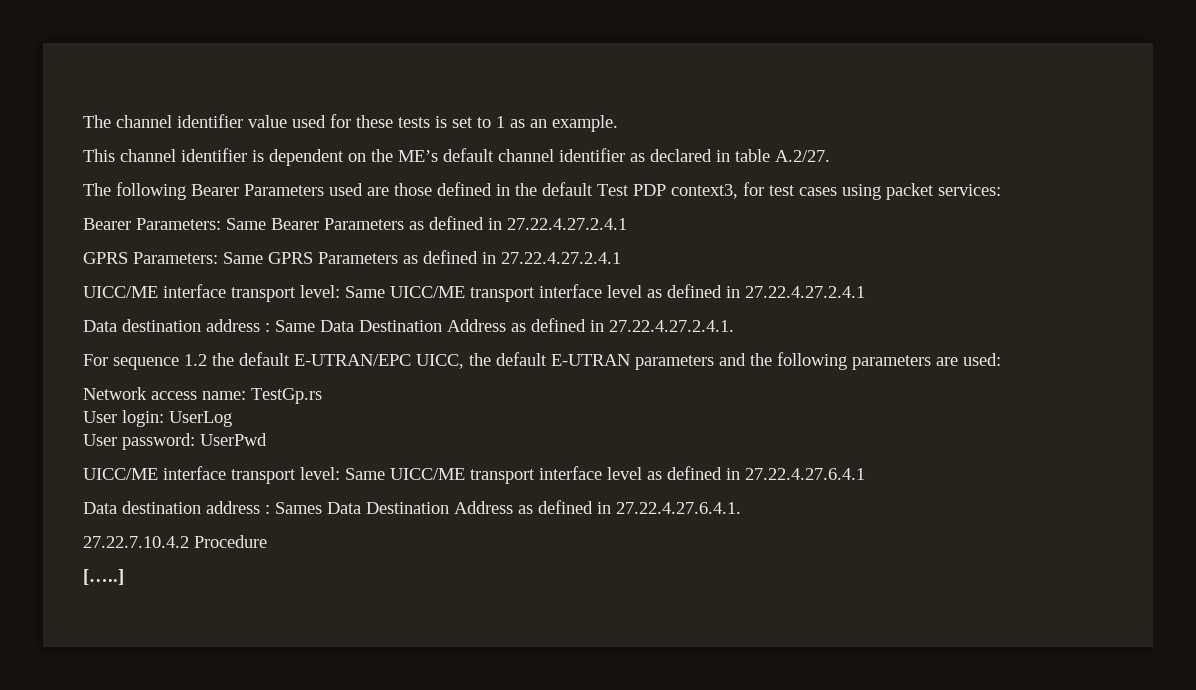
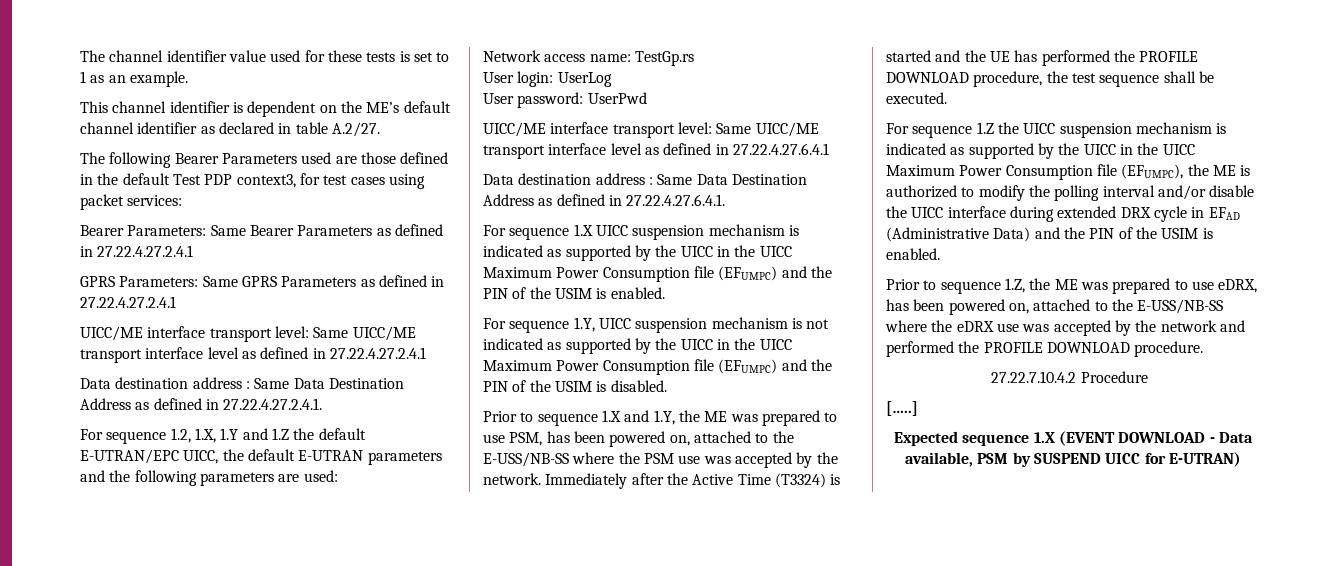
- For sequence 1.2 the default E-UTRAN/EPC UICC, the default E-UTRAN parameters and the following parameters are used:
+ For sequence 1.2, 1.X, 1.Y and 1.Z the default E-UTRAN/EPC UICC, the default E-UTRAN parameters and the following parameters are used:
- Data destination address : Sames Data Destination Address as defined in 27.22.4.27.6.4.1.
+ Data destination address : Same Data Destination Address as defined in 27.22.4.27.6.4.1.
+ For sequence 1.X UICC suspension mechanism is indicated as supported by the UICC in the UICC Maximum Power Consumption file (EFUMPC) and the PIN of the USIM is enabled.
+ For sequence 1.Y, UICC suspension mechanism is not indicated as supported by the UICC in the UICC Maximum Power Consumption file (EFUMPC) and the PIN of the USIM is disabled.
+ Prior to sequence 1.X and 1.Y, the ME was prepared to use PSM, has been powered on, attached to the E-USS/NB-SS where the PSM use was accepted by the network. Immediately after the Active Time (T3324) is started and the UE has performed the PROFILE DOWNLOAD procedure, the test sequence shall be executed.
+ For sequence 1.Z the UICC suspension mechanism is indicated as supported by the UICC in the UICC Maximum Power Consumption file (EFUMPC), the ME is authorized to modify the polling interval and/or disable the UICC interface during extended DRX cycle in EFAD (Administrative Data) and the PIN of the USIM is enabled.
+ Prior to sequence 1.Z, the ME was prepared to use eDRX, has been powered on, attached to the E-USS/NB-SS where the eDRX use was accepted by the network and performed the PROFILE DOWNLOAD procedure.
  27.22.7.10.4.2 Procedure
  […..]
+ Expected sequence 1.X (EVENT DOWNLOAD - Data available, PSM by SUSPEND UICC for E-UTRAN)

